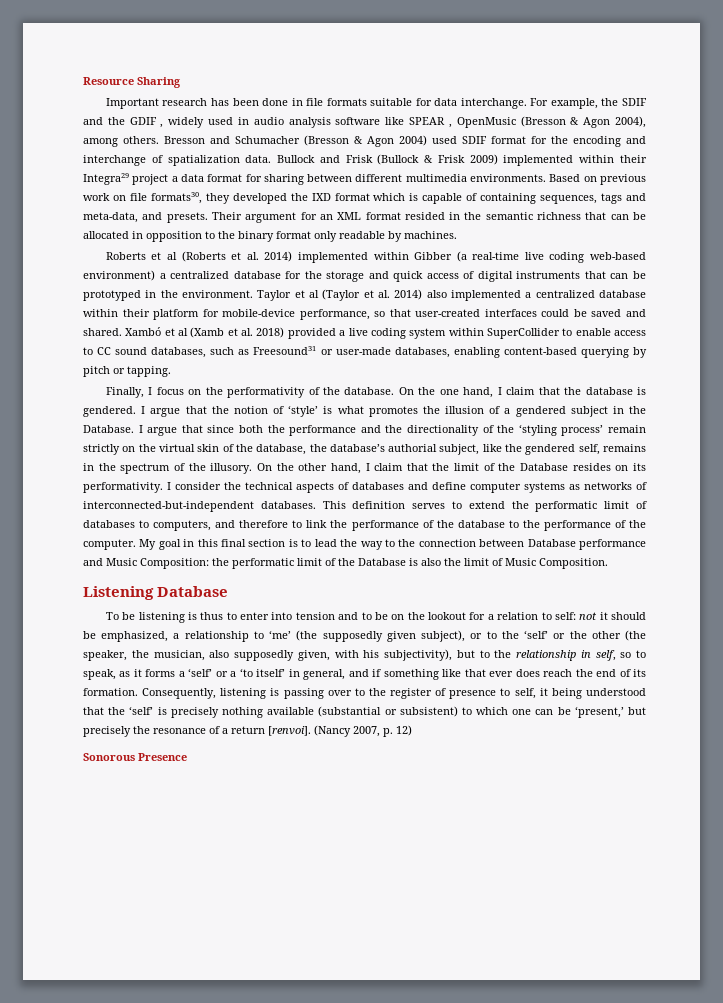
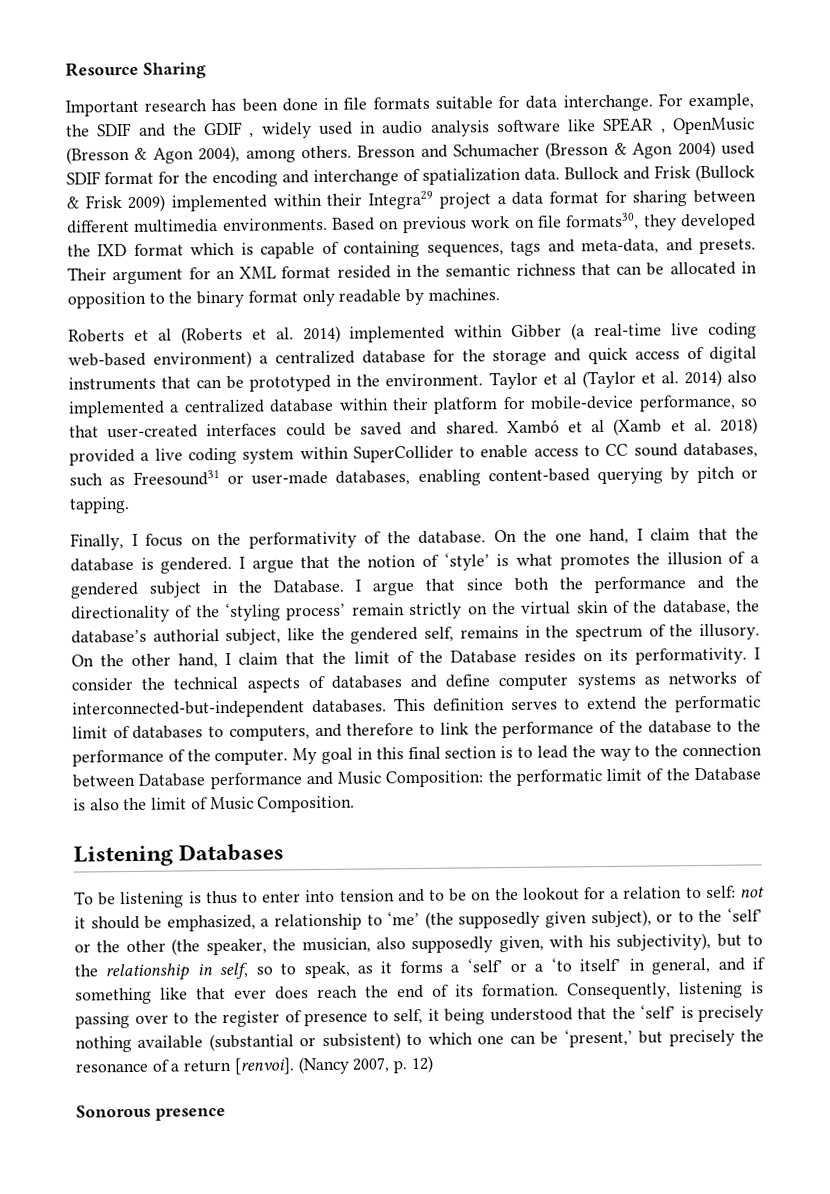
- Listening Database
+ Listening Databases
- Sonorous Presence
+ Sonorous presence

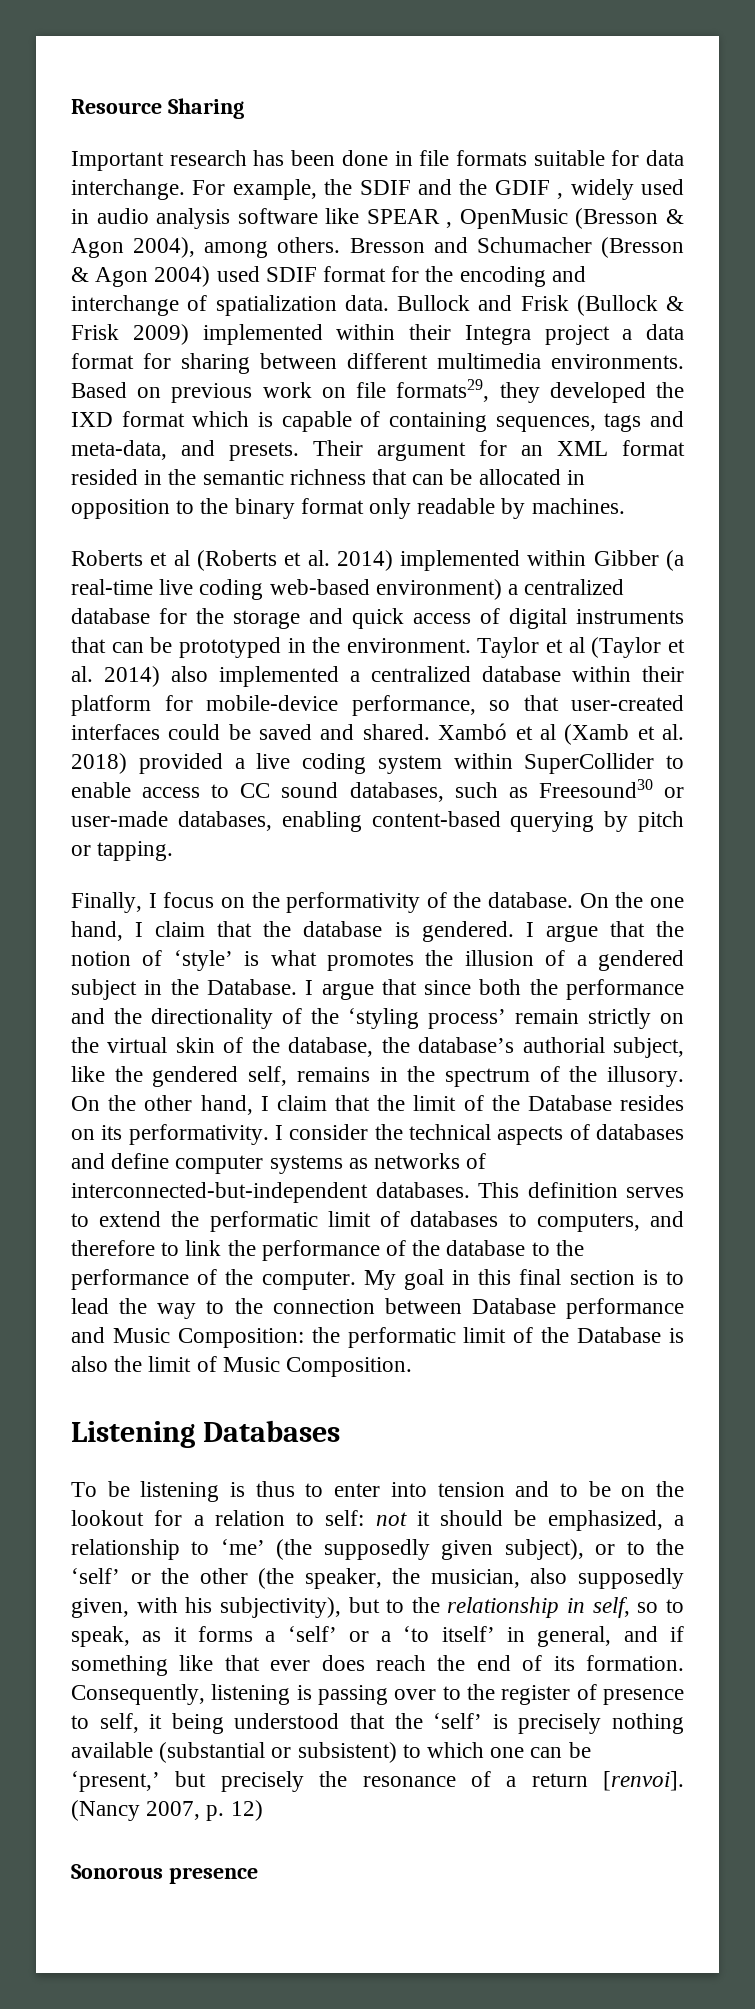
- Bullock and Frisk (Bullock & Frisk 2009) implemented within their Integra29 project a data format for sharing between different multimedia environments.
+ Bullock and Frisk (Bullock & Frisk 2009) implemented within their Integra project a data format for sharing between different multimedia environments.
- Based on previous work on file formats30, they developed the IXD format which is capable of containing sequences, tags and meta-data, and presets.
+ Based on previous work on file formats29, they developed the IXD format which is capable of containing sequences, tags and meta-data, and presets.
- Xambó et al (Xamb et al. 2018) provided a live coding system within SuperCollider to enable access to CC sound databases, such as Freesound31 or user-made databases, enabling content-based querying by pitch or tapping.
+ Xambó et al (Xamb et al. 2018) provided a live coding system within SuperCollider to enable access to CC sound databases, such as Freesound30 or user-made databases, enabling content-based querying by pitch or tapping.

